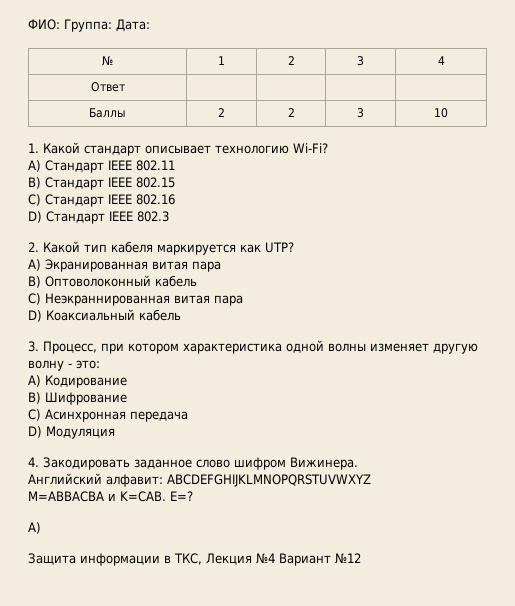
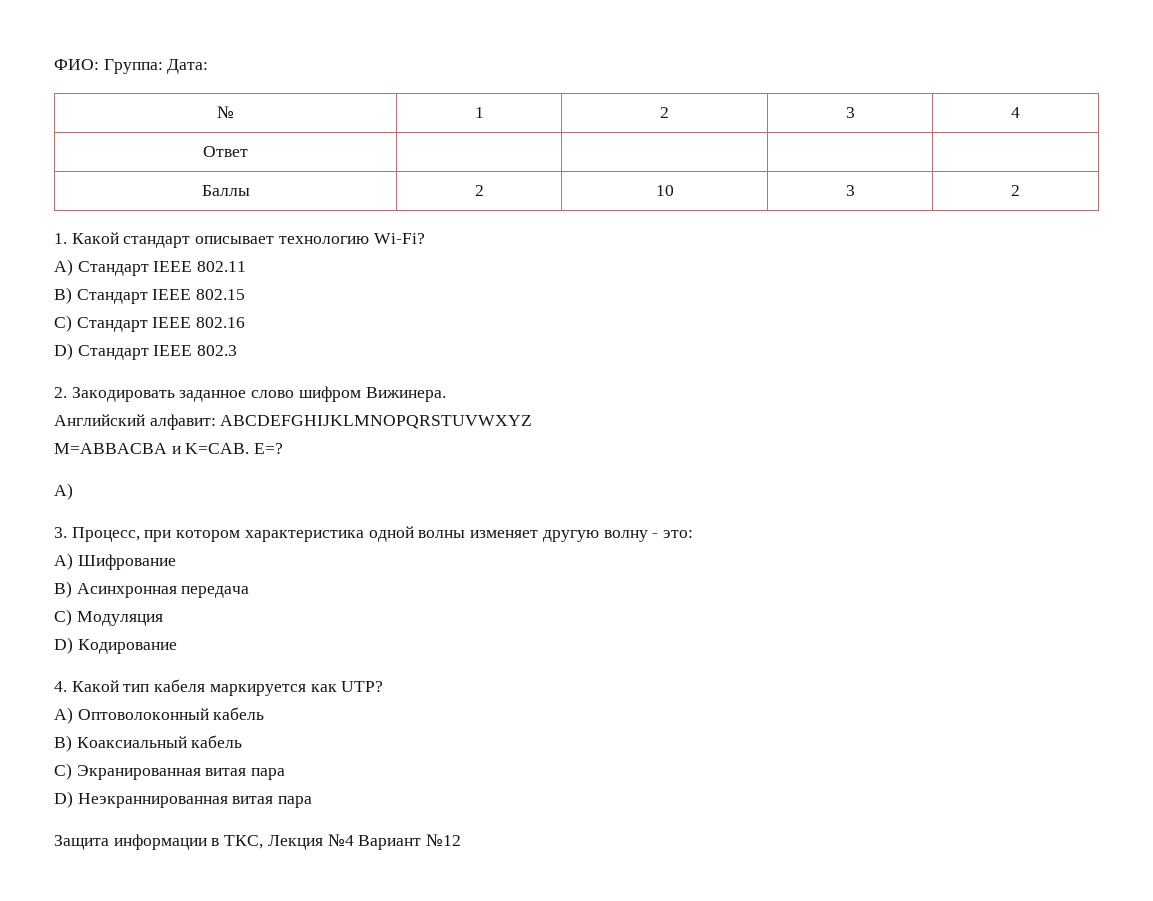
- Баллы | 2 | 2 | 3 | 10
+ Баллы | 2 | 10 | 3 | 2
- 2. Какой тип кабеля маркируется как UTP?
- A) Экранированная витая пара
- B) Оптоволоконный кабель
- C) Неэкраннированная витая пара
- D) Коаксиальный кабель
- 3. Процесс, при котором характеристика одной волны изменяет другую волну - это:
- A) Кодирование
- B) Шифрование
- C) Асинхронная передача
- D) Модуляция
- 4. Закодировать заданное слово шифром Вижинера.
+ 2. Закодировать заданное слово шифром Вижинера.
+ 3. Процесс, при котором характеристика одной волны изменяет другую волну - это:
+ A) Шифрование
+ B) Асинхронная передача
+ C) Модуляция
+ D) Кодирование
+ 4. Какой тип кабеля маркируется как UTP?
+ A) Оптоволоконный кабель
+ B) Коаксиальный кабель
+ C) Экранированная витая пара
+ D) Неэкраннированная витая пара

